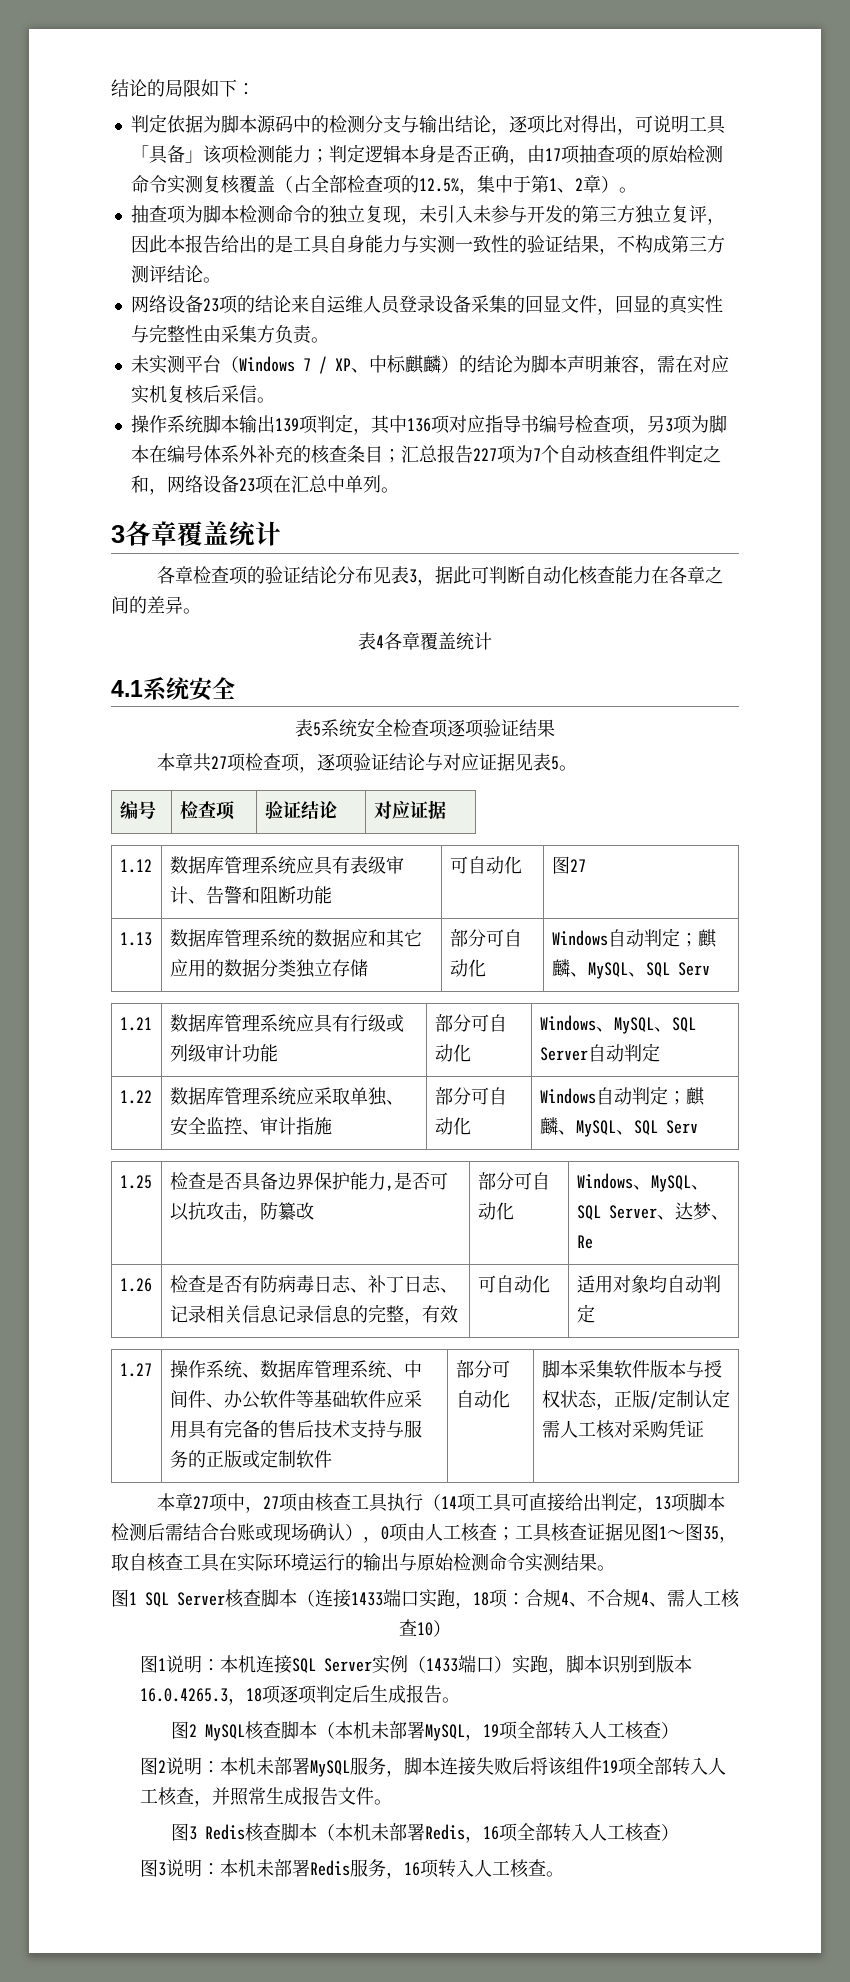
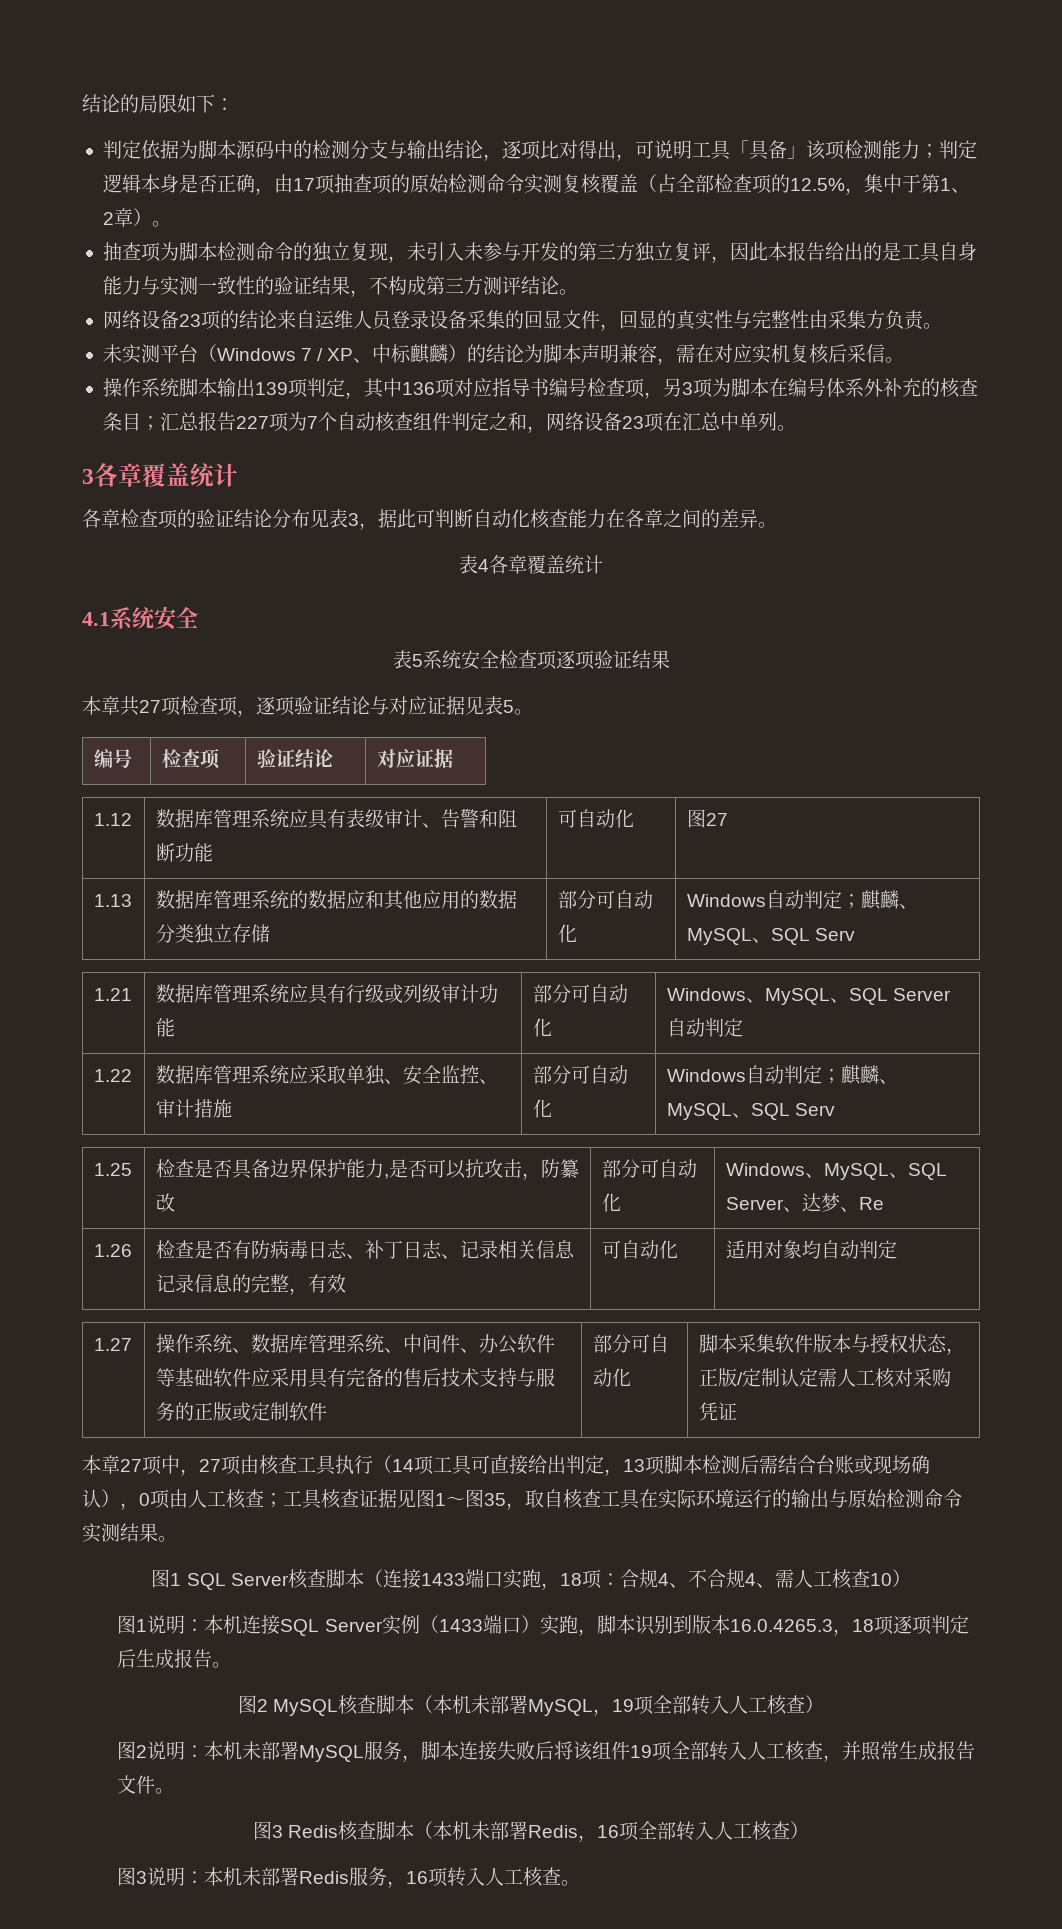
- 1.13 | 数据库管理系统的数据应和其它应用的数据分类独立存储 | 部分可自动化 | Windows自动判定；麒麟、MySQL、SQL Serv
+ 1.13 | 数据库管理系统的数据应和其他应用的数据分类独立存储 | 部分可自动化 | Windows自动判定；麒麟、MySQL、SQL Serv
- 1.22 | 数据库管理系统应采取单独、安全监控、审计指施 | 部分可自动化 | Windows自动判定；麒麟、MySQL、SQL Serv
+ 1.22 | 数据库管理系统应采取单独、安全监控、审计措施 | 部分可自动化 | Windows自动判定；麒麟、MySQL、SQL Serv

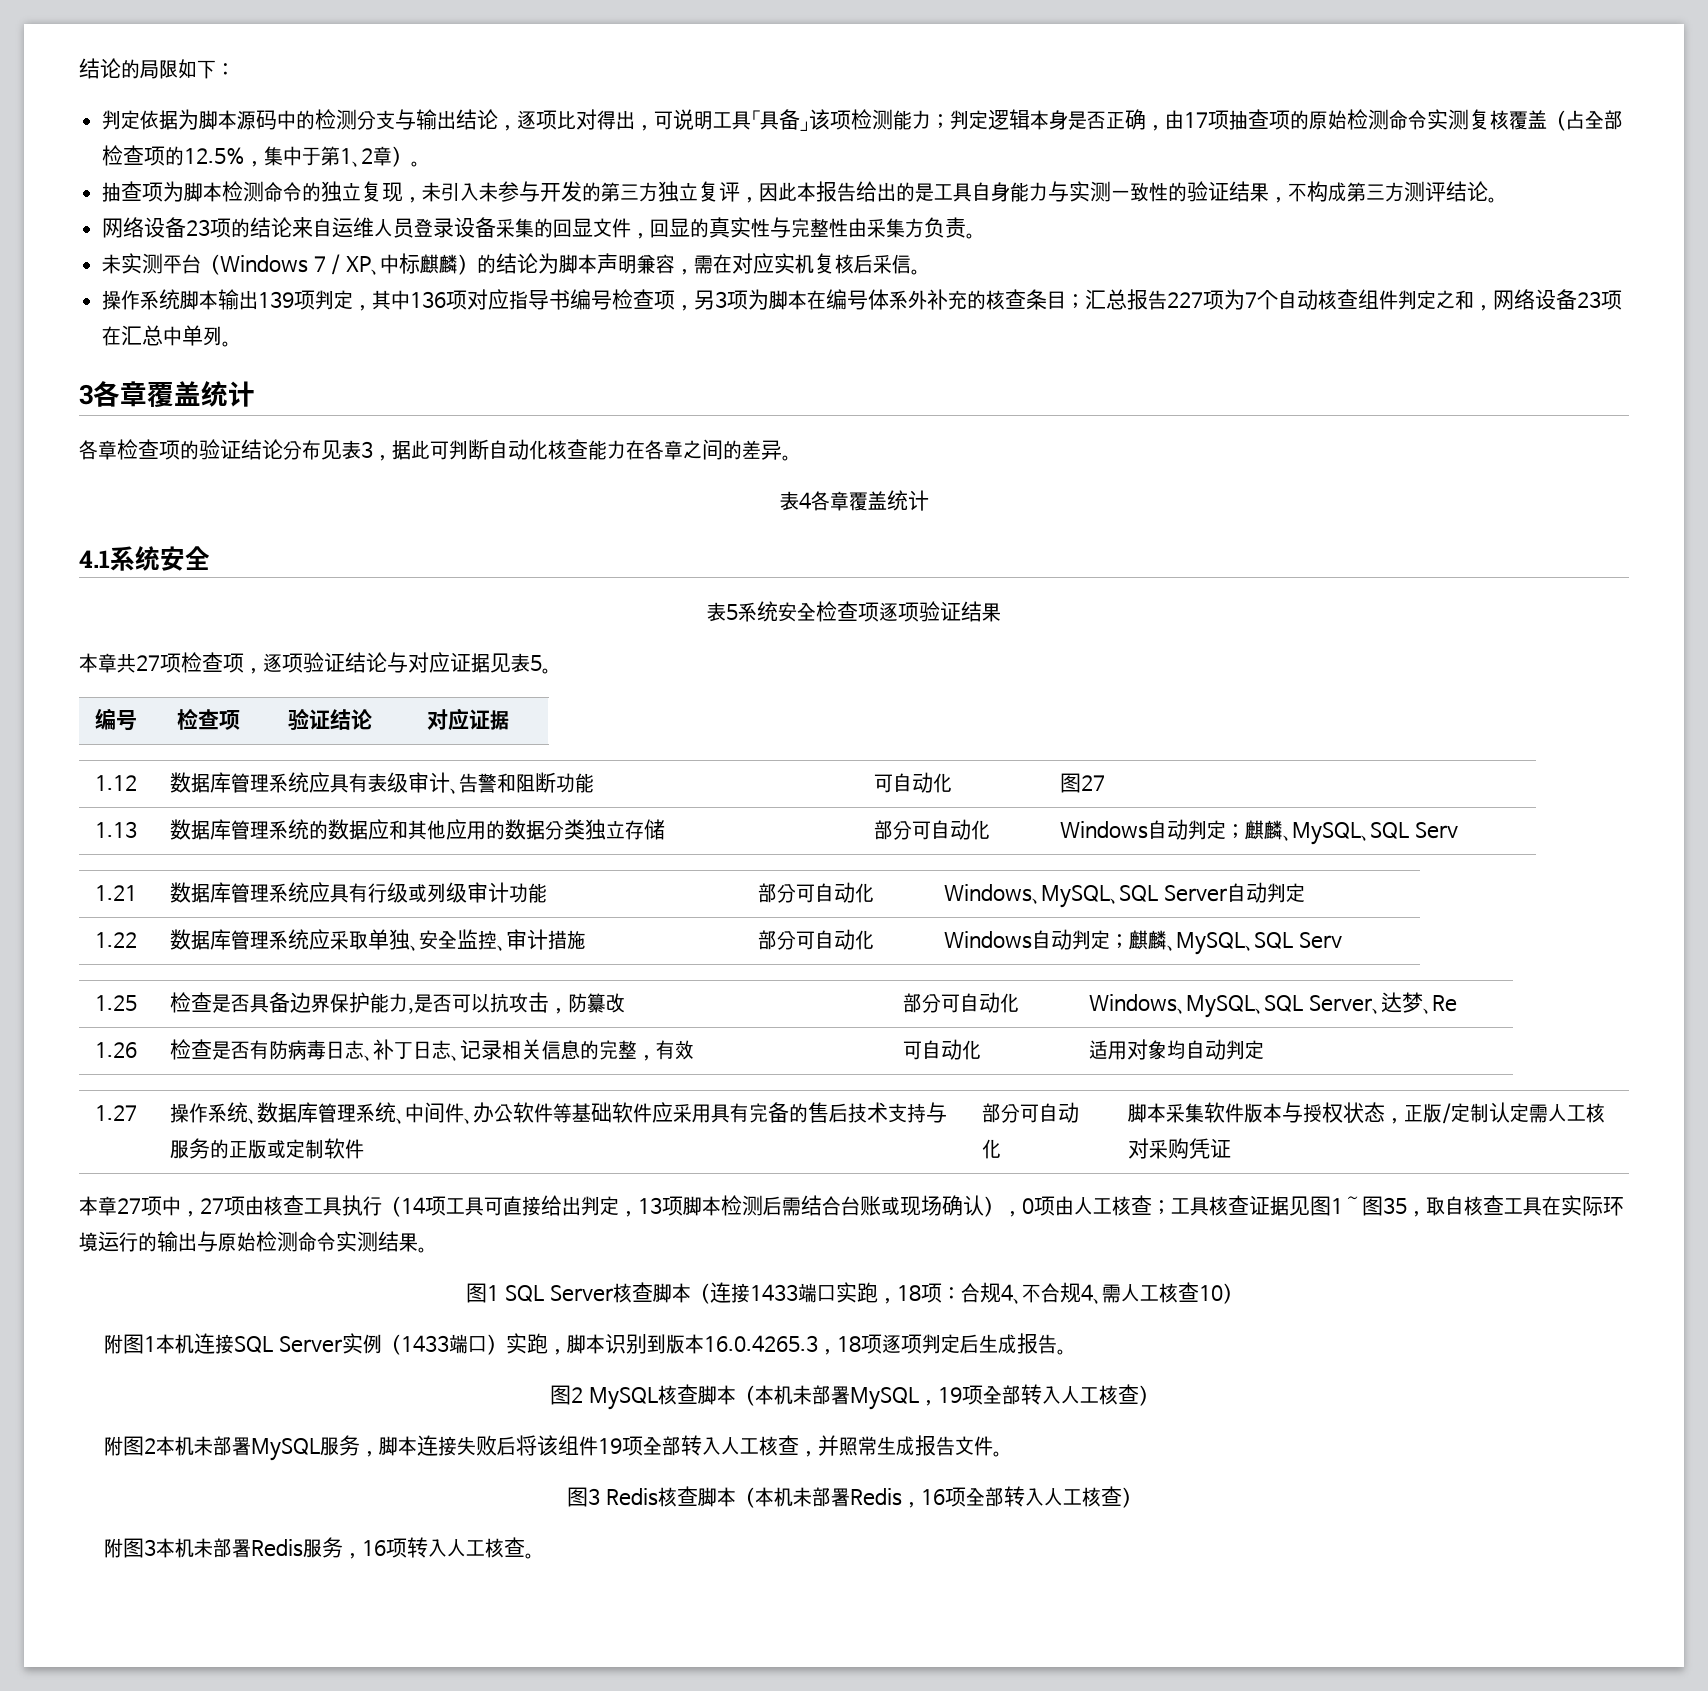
- 1.26 | 检查是否有防病毒日志、补丁日志、记录相关信息记录信息的完整，有效 | 可自动化 | 适用对象均自动判定
+ 1.26 | 检查是否有防病毒日志、补丁日志、记录相关信息的完整，有效 | 可自动化 | 适用对象均自动判定
- 图1说明：本机连接SQL Server实例（1433端口）实跑，脚本识别到版本16.0.4265.3，18项逐项判定后生成报告。
+ 附图1本机连接SQL Server实例（1433端口）实跑，脚本识别到版本16.0.4265.3，18项逐项判定后生成报告。
- 图2说明：本机未部署MySQL服务，脚本连接失败后将该组件19项全部转入人工核查，并照常生成报告文件。
+ 附图2本机未部署MySQL服务，脚本连接失败后将该组件19项全部转入人工核查，并照常生成报告文件。
- 图3说明：本机未部署Redis服务，16项转入人工核查。
+ 附图3本机未部署Redis服务，16项转入人工核查。

